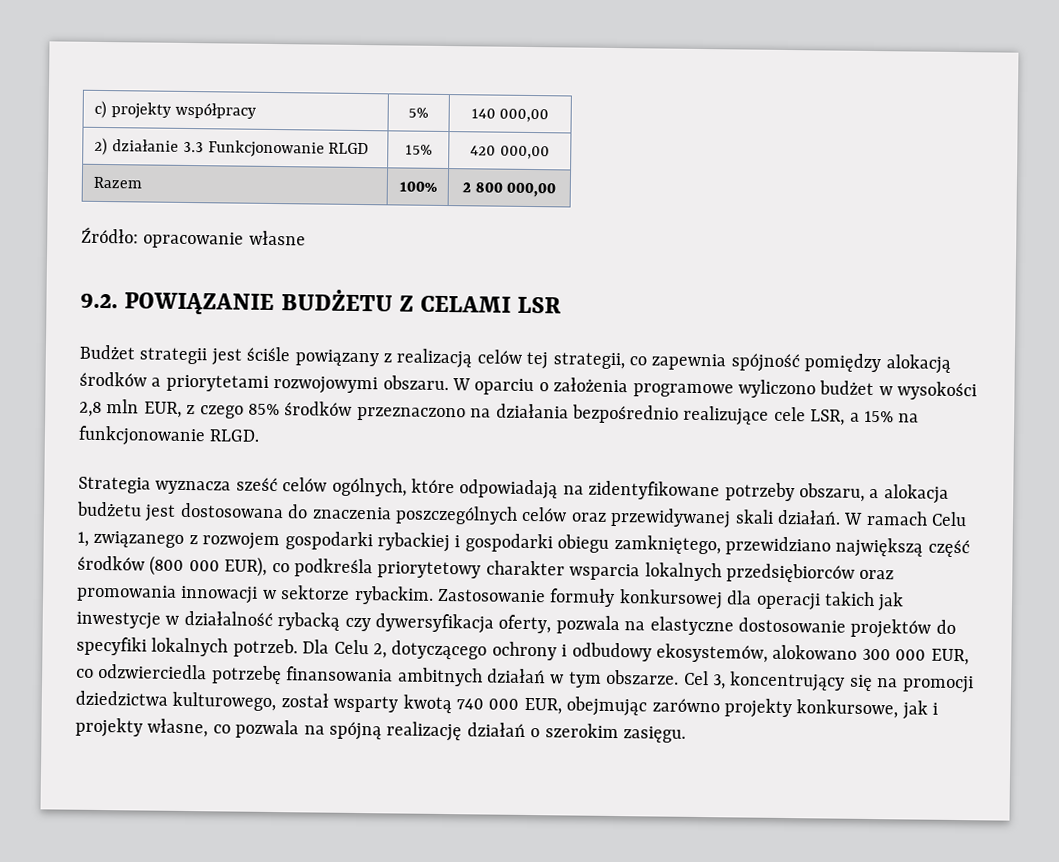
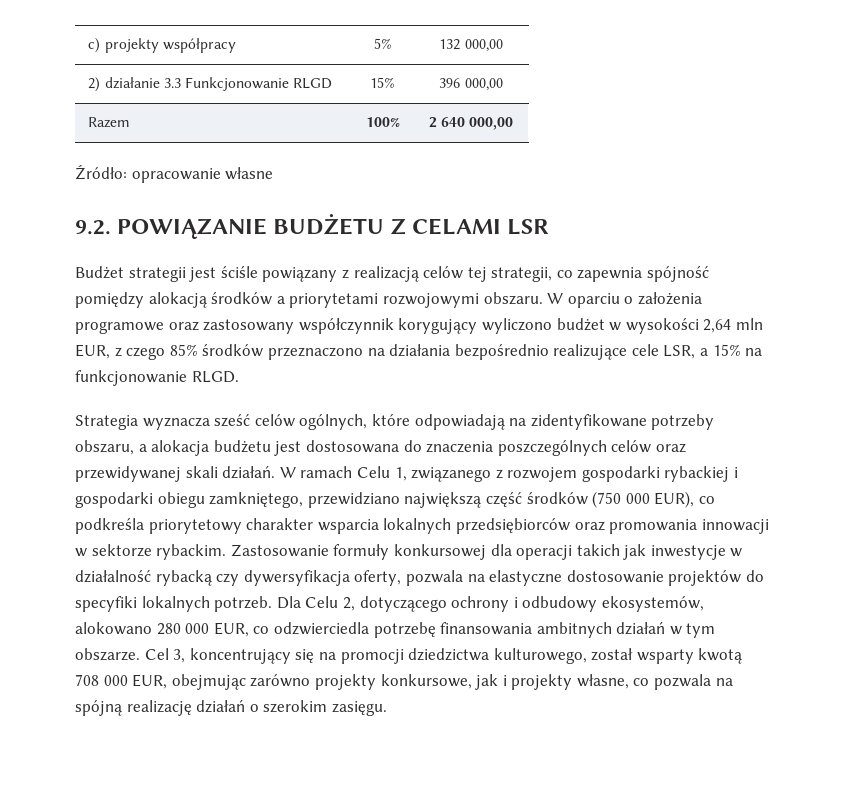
- c) projekty współpracy | 5% | 140 000,00
+ c) projekty współpracy | 5% | 132 000,00
- 2) działanie 3.3 Funkcjonowanie RLGD | 15% | 420 000,00
+ 2) działanie 3.3 Funkcjonowanie RLGD | 15% | 396 000,00
- Razem | 100% | 2 800 000,00
+ Razem | 100% | 2 640 000,00
- W oparciu o założenia programowe wyliczono budżet w wysokości 2,8 mln EUR, z czego 85% środków przeznaczono na działania bezpośrednio realizujące cele LSR, a 15% na funkcjonowanie RLGD.
+ W oparciu o założenia programowe oraz zastosowany współczynnik korygujący wyliczono budżet w wysokości 2,64 mln EUR, z czego 85% środków przeznaczono na działania bezpośrednio realizujące cele LSR, a 15% na funkcjonowanie RLGD.
- W ramach Celu 1, związanego z rozwojem gospodarki rybackiej i gospodarki obiegu zamkniętego, przewidziano największą część środków (800 000 EUR), co podkreśla priorytetowy charakter wsparcia lokalnych przedsiębiorców oraz promowania innowacji w sektorze rybackim.
+ W ramach Celu 1, związanego z rozwojem gospodarki rybackiej i gospodarki obiegu zamkniętego, przewidziano największą część środków (750 000 EUR), co podkreśla priorytetowy charakter wsparcia lokalnych przedsiębiorców oraz promowania innowacji w sektorze rybackim.
- Dla Celu 2, dotyczącego ochrony i odbudowy ekosystemów, alokowano 300 000 EUR, co odzwierciedla potrzebę finansowania ambitnych działań w tym obszarze.
+ Dla Celu 2, dotyczącego ochrony i odbudowy ekosystemów, alokowano 280 000 EUR, co odzwierciedla potrzebę finansowania ambitnych działań w tym obszarze.
- Cel 3, koncentrujący się na promocji dziedzictwa kulturowego, został wsparty kwotą 740 000 EUR, obejmując zarówno projekty konkursowe, jak i projekty własne, co pozwala na spójną realizację działań o szerokim zasięgu.
+ Cel 3, koncentrujący się na promocji dziedzictwa kulturowego, został wsparty kwotą 708 000 EUR, obejmując zarówno projekty konkursowe, jak i projekty własne, co pozwala na spójną realizację działań o szerokim zasięgu.

